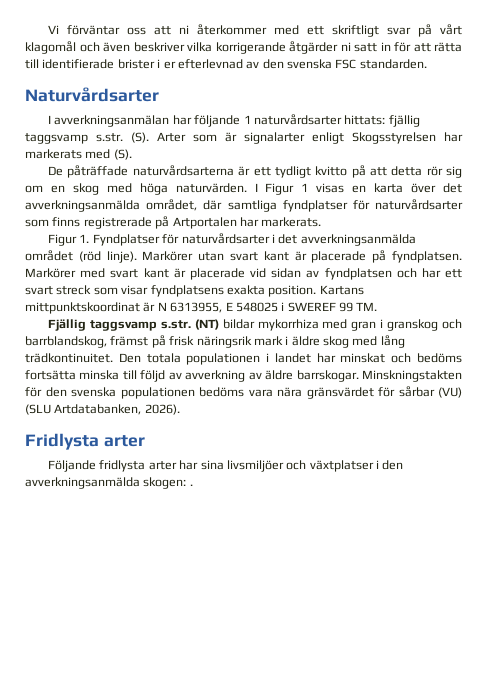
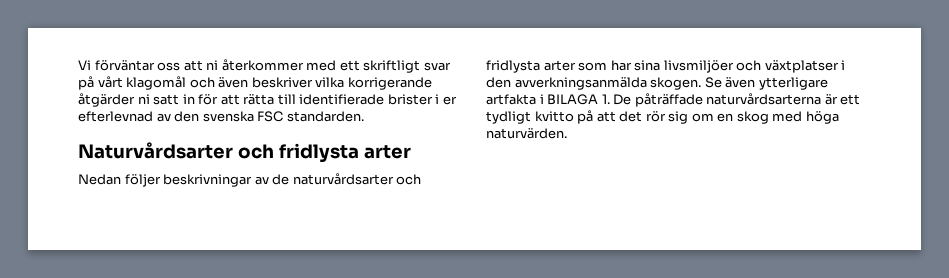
- Naturvårdsarter
- I avverkningsanmälan har följande 1 naturvårdsarter hittats: fjällig taggsvamp s.str. (S). Arter som är signalarter enligt Skogsstyrelsen har markerats med (S).
- De påträffade naturvårdsarterna är ett tydligt kvitto på att detta rör sig om en skog med höga naturvärden. I Figur 1 visas en karta över det avverkningsanmälda området, där samtliga fyndplatser för naturvårdsarter som finns registrerade på Artportalen har markerats.
- Figur 1. Fyndplatser för naturvårdsarter i det avverkningsanmälda området (röd linje). Markörer utan svart kant är placerade på fyndplatsen. Markörer med svart kant är placerade vid sidan av fyndplatsen och har ett svart streck som visar fyndplatsens exakta position. Kartans mittpunktskoordinat är N 6313955, E 548025 i SWEREF 99 TM.
- Fjällig taggsvamp s.str. (NT) bildar mykorrhiza med gran i granskog och barrblandskog, främst på frisk näringsrik mark i äldre skog med lång trädkontinuitet. Den totala populationen i landet har minskat och bedöms fortsätta minska till följd av avverkning av äldre barrskogar. Minskningstakten för den svenska populationen bedöms vara nära gränsvärdet för sårbar (VU) (SLU Artdatabanken, 2026).
- Fridlysta arter
- Följande fridlysta arter har sina livsmiljöer och växtplatser i den avverkningsanmälda skogen: .
+ Naturvårdsarter och fridlysta arter
+ Nedan följer beskrivningar av de naturvårdsarter och fridlysta arter som har sina livsmiljöer och växtplatser i den avverkningsanmälda skogen. Se även ytterligare artfakta i BILAGA 1. De påträffade naturvårdsarterna är ett tydligt kvitto på att det rör sig om en skog med höga naturvärden.

